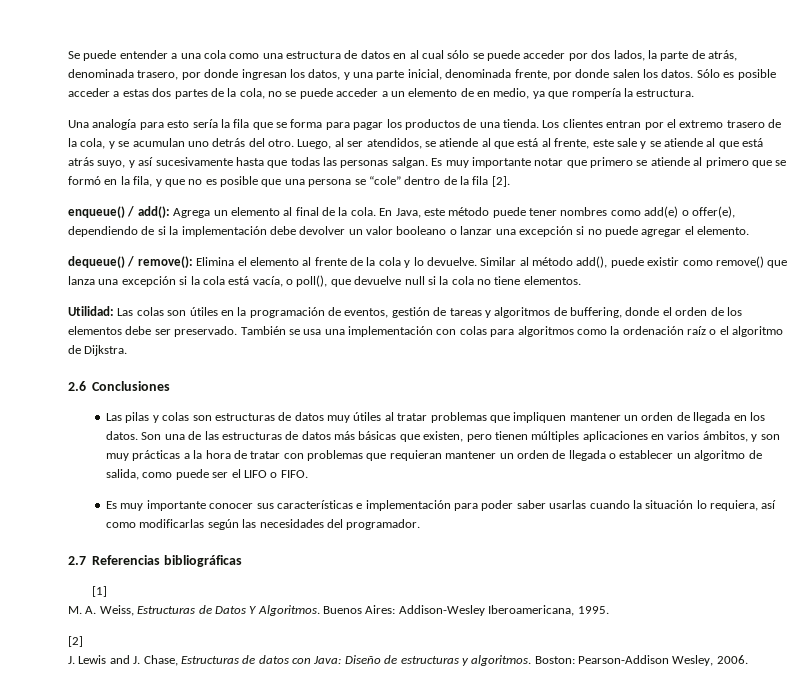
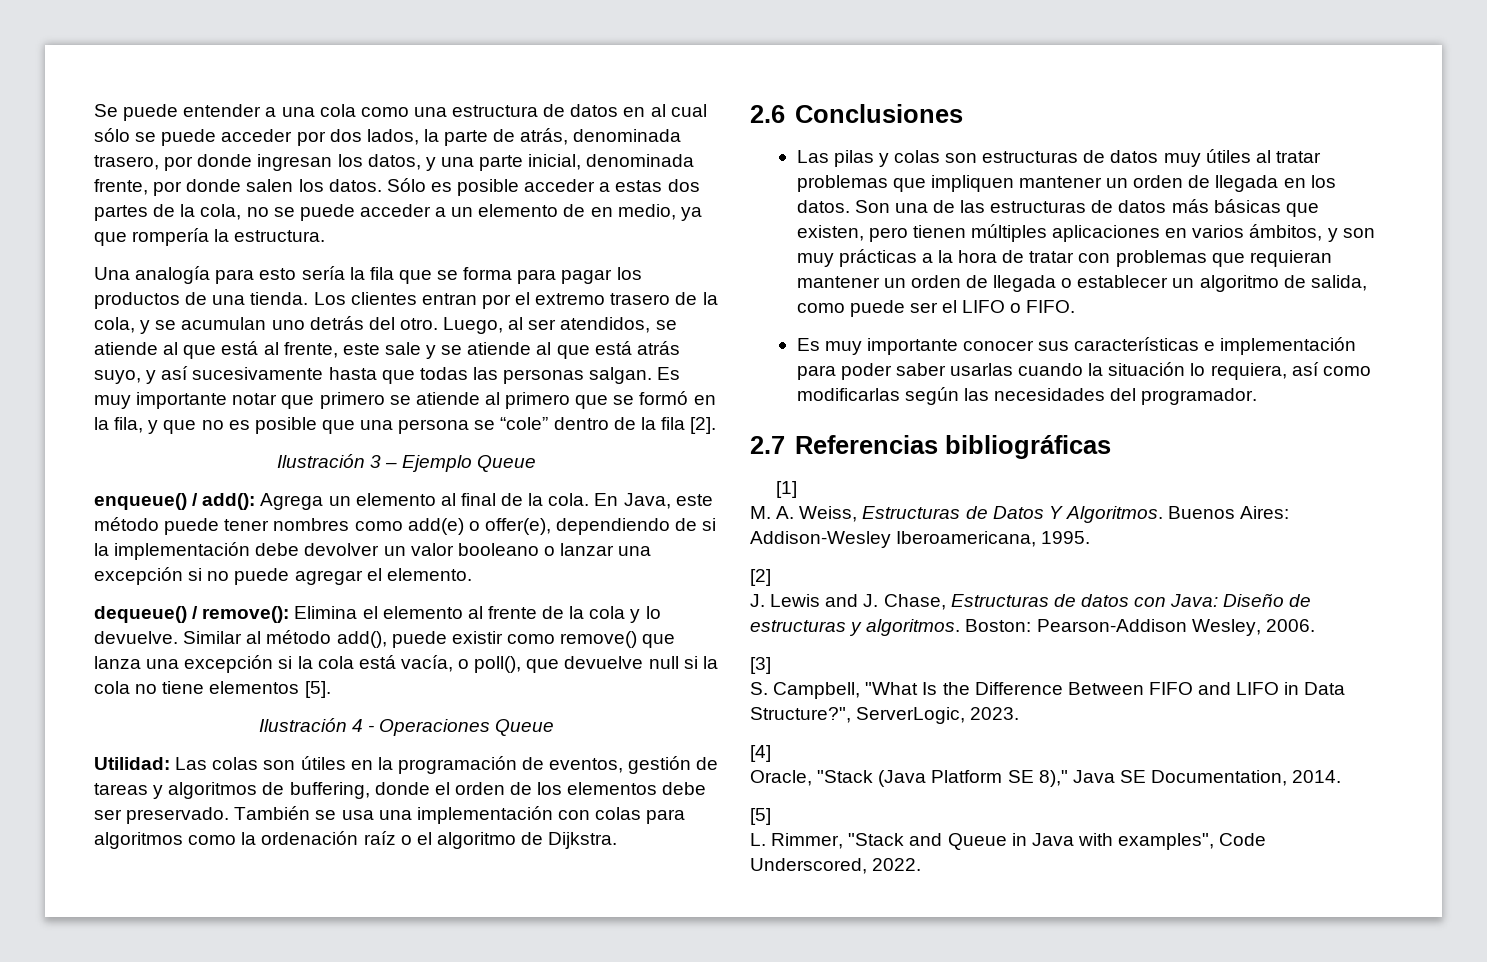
+ Ilustración 3 – Ejemplo Queue
- Similar al método add(), puede existir como remove() que lanza una excepción si la cola está vacía, o poll(), que devuelve null si la cola no tiene elementos.
+ Similar al método add(), puede existir como remove() que lanza una excepción si la cola está vacía, o poll(), que devuelve null si la cola no tiene elementos [5].
+ Ilustración 4 - Operaciones Queue
+ [3]
+ S. Campbell, "What Is the Difference Between FIFO and LIFO in Data Structure?", ServerLogic, 2023.
+ [4]
+ Oracle, "Stack (Java Platform SE 8)," Java SE Documentation, 2014.
+ [5]
+ L. Rimmer, "Stack and Queue in Java with examples", Code Underscored, 2022.

